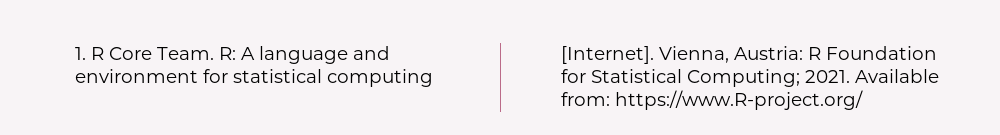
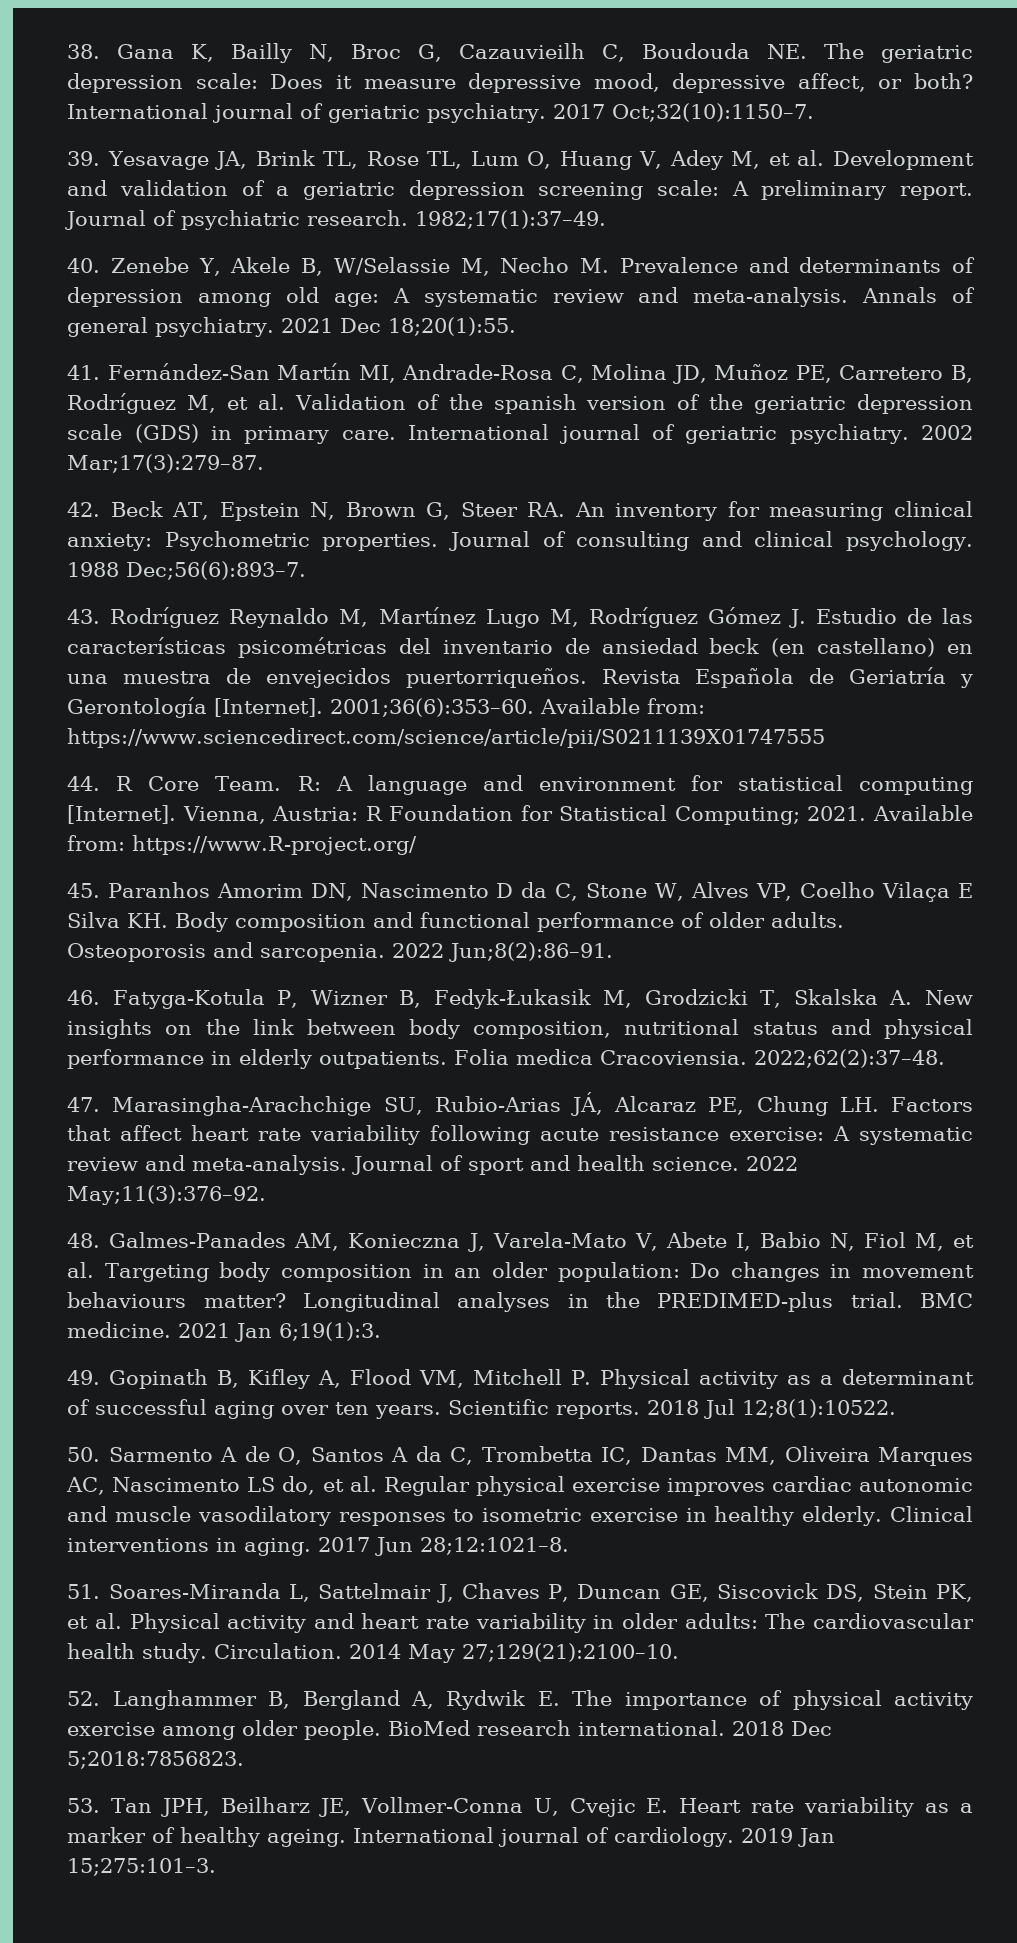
- 1. R Core Team.
+ 38. Gana K, Bailly N, Broc G, Cazauvieilh C, Boudouda NE. The geriatric depression scale: Does it measure depressive mood, depressive affect, or both? International journal of geriatric psychiatry. 2017 Oct;32(10):1150–7.
+ 39. Yesavage JA, Brink TL, Rose TL, Lum O, Huang V, Adey M, et al. Development and validation of a geriatric depression screening scale: A preliminary report. Journal of psychiatric research. 1982;17(1):37–49.
+ 40. Zenebe Y, Akele B, W/Selassie M, Necho M. Prevalence and determinants of depression among old age: A systematic review and meta-analysis. Annals of general psychiatry. 2021 Dec 18;20(1):55.
+ 41. Fernández-San Martín MI, Andrade-Rosa C, Molina JD, Muñoz PE, Carretero B, Rodríguez M, et al. Validation of the spanish version of the geriatric depression scale (GDS) in primary care. International journal of geriatric psychiatry. 2002 Mar;17(3):279–87.
+ 42. Beck AT, Epstein N, Brown G, Steer RA. An inventory for measuring clinical anxiety: Psychometric properties. Journal of consulting and clinical psychology. 1988 Dec;56(6):893–7.
+ 43. Rodríguez Reynaldo M, Martínez Lugo M, Rodríguez Gómez J. Estudio de las características psicométricas del inventario de ansiedad beck (en castellano) en una muestra de envejecidos puertorriqueños. Revista Española de Geriatría y Gerontología [Internet]. 2001;36(6):353–60. Available from: https://www.sciencedirect.com/science/article/pii/S0211139X01747555
+ 44. R Core Team.
+ 45. Paranhos Amorim DN, Nascimento D da C, Stone W, Alves VP, Coelho Vilaça E Silva KH. Body composition and functional performance of older adults. Osteoporosis and sarcopenia. 2022 Jun;8(2):86–91.
+ 46. Fatyga-Kotula P, Wizner B, Fedyk-Łukasik M, Grodzicki T, Skalska A. New insights on the link between body composition, nutritional status and physical performance in elderly outpatients. Folia medica Cracoviensia. 2022;62(2):37–48.
+ 47. Marasingha-Arachchige SU, Rubio-Arias JÁ, Alcaraz PE, Chung LH. Factors that affect heart rate variability following acute resistance exercise: A systematic review and meta-analysis. Journal of sport and health science. 2022 May;11(3):376–92.
+ 48. Galmes-Panades AM, Konieczna J, Varela-Mato V, Abete I, Babio N, Fiol M, et al. Targeting body composition in an older population: Do changes in movement behaviours matter? Longitudinal analyses in the PREDIMED-plus trial. BMC medicine. 2021 Jan 6;19(1):3.
+ 49. Gopinath B, Kifley A, Flood VM, Mitchell P. Physical activity as a determinant of successful aging over ten years. Scientific reports. 2018 Jul 12;8(1):10522.
+ 50. Sarmento A de O, Santos A da C, Trombetta IC, Dantas MM, Oliveira Marques AC, Nascimento LS do, et al. Regular physical exercise improves cardiac autonomic and muscle vasodilatory responses to isometric exercise in healthy elderly. Clinical interventions in aging. 2017 Jun 28;12:1021–8.
+ 51. Soares-Miranda L, Sattelmair J, Chaves P, Duncan GE, Siscovick DS, Stein PK, et al. Physical activity and heart rate variability in older adults: The cardiovascular health study. Circulation. 2014 May 27;129(21):2100–10.
+ 52. Langhammer B, Bergland A, Rydwik E. The importance of physical activity exercise among older people. BioMed research international. 2018 Dec 5;2018:7856823.
+ 53. Tan JPH, Beilharz JE, Vollmer-Conna U, Cvejic E. Heart rate variability as a marker of healthy ageing. International journal of cardiology. 2019 Jan 15;275:101–3.

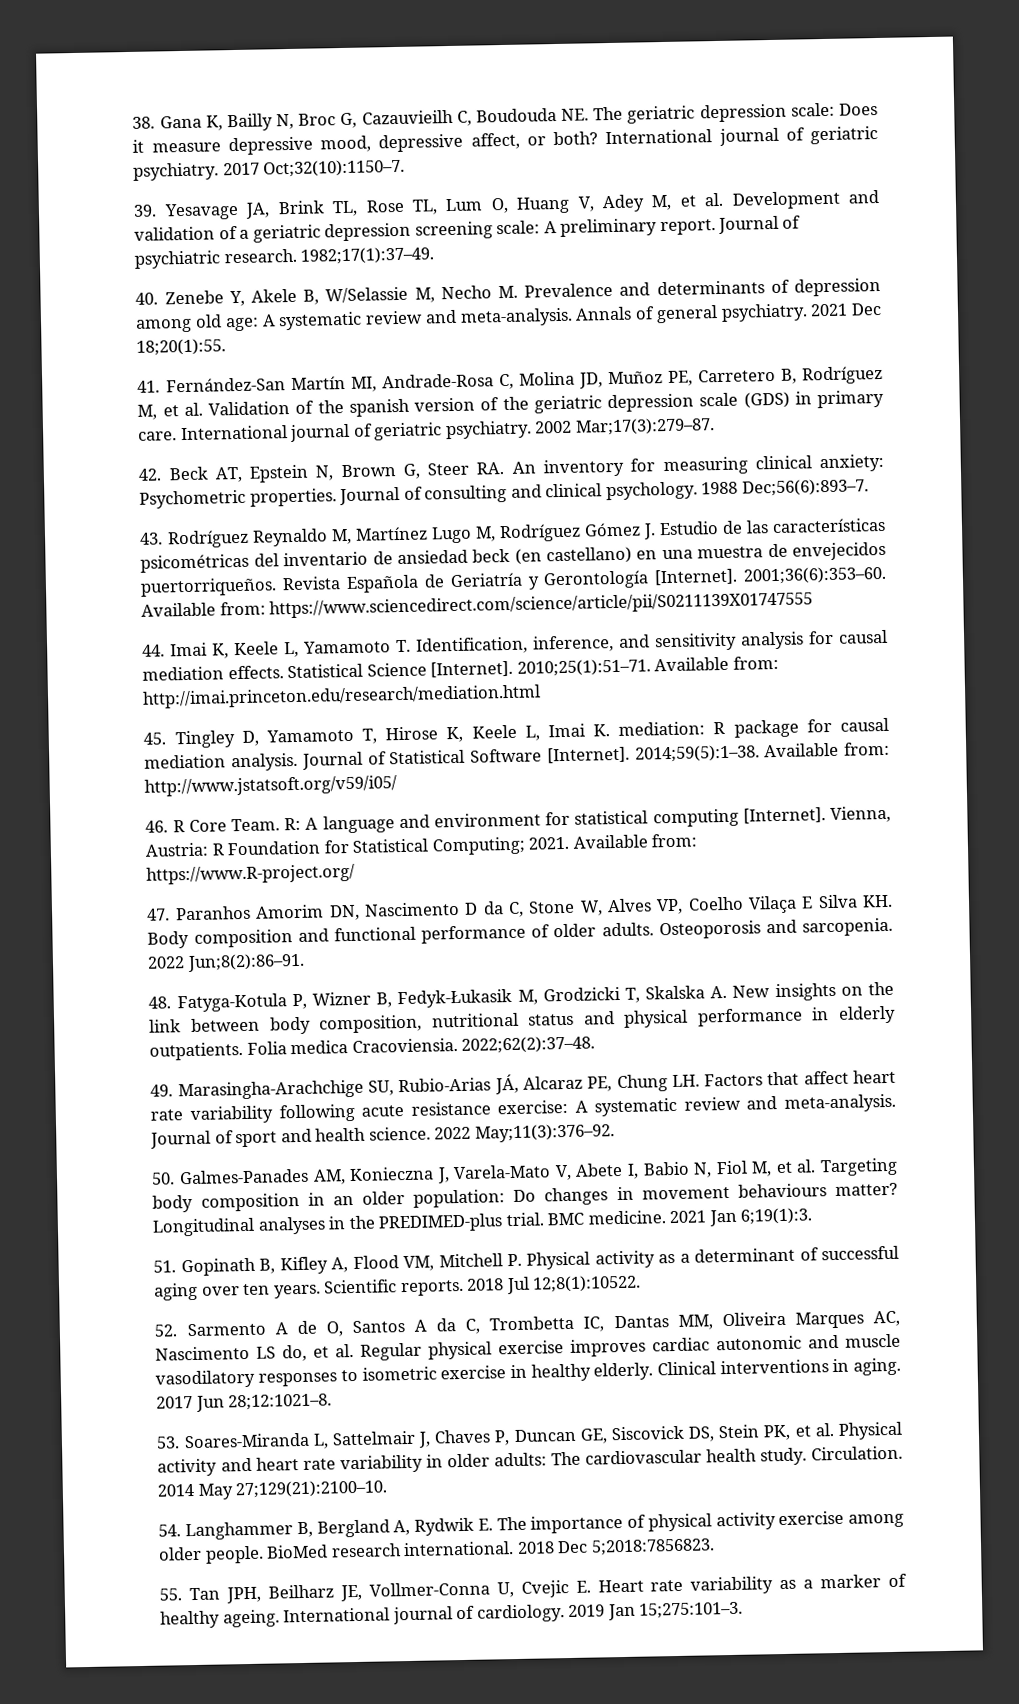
- 44. R Core Team.
+ 44. Imai K, Keele L, Yamamoto T. Identification, inference, and sensitivity analysis for causal mediation effects. Statistical Science [Internet]. 2010;25(1):51–71. Available from: http://imai.princeton.edu/research/mediation.html
+ 45. Tingley D, Yamamoto T, Hirose K, Keele L, Imai K. mediation: R package for causal mediation analysis. Journal of Statistical Software [Internet]. 2014;59(5):1–38. Available from: http://www.jstatsoft.org/v59/i05/
+ 46. R Core Team.
- 45. Paranhos Amorim DN, Nascimento D da C, Stone W, Alves VP, Coelho Vilaça E Silva KH. Body composition and functional performance of older adults.
+ 47. Paranhos Amorim DN, Nascimento D da C, Stone W, Alves VP, Coelho Vilaça E Silva KH. Body composition and functional performance of older adults.
- 46. Fatyga-Kotula P, Wizner B, Fedyk-Łukasik M, Grodzicki T, Skalska A. New insights on the link between body composition, nutritional status and physical performance in elderly outpatients.
+ 48. Fatyga-Kotula P, Wizner B, Fedyk-Łukasik M, Grodzicki T, Skalska A. New insights on the link between body composition, nutritional status and physical performance in elderly outpatients.
- 47. Marasingha-Arachchige SU, Rubio-Arias JÁ, Alcaraz PE, Chung LH. Factors that affect heart rate variability following acute resistance exercise: A systematic review and meta-analysis.
+ 49. Marasingha-Arachchige SU, Rubio-Arias JÁ, Alcaraz PE, Chung LH. Factors that affect heart rate variability following acute resistance exercise: A systematic review and meta-analysis.
- 48. Galmes-Panades AM, Konieczna J, Varela-Mato V, Abete I, Babio N, Fiol M, et al. Targeting body composition in an older population: Do changes in movement behaviours matter?
+ 50. Galmes-Panades AM, Konieczna J, Varela-Mato V, Abete I, Babio N, Fiol M, et al. Targeting body composition in an older population: Do changes in movement behaviours matter?
- 49. Gopinath B, Kifley A, Flood VM, Mitchell P. Physical activity as a determinant of successful aging over ten years.
+ 51. Gopinath B, Kifley A, Flood VM, Mitchell P. Physical activity as a determinant of successful aging over ten years.
- 50. Sarmento A de O, Santos A da C, Trombetta IC, Dantas MM, Oliveira Marques AC, Nascimento LS do, et al. Regular physical exercise improves cardiac autonomic and muscle vasodilatory responses to isometric exercise in healthy elderly.
+ 52. Sarmento A de O, Santos A da C, Trombetta IC, Dantas MM, Oliveira Marques AC, Nascimento LS do, et al. Regular physical exercise improves cardiac autonomic and muscle vasodilatory responses to isometric exercise in healthy elderly.
- 51. Soares-Miranda L, Sattelmair J, Chaves P, Duncan GE, Siscovick DS, Stein PK, et al. Physical activity and heart rate variability in older adults: The cardiovascular health study.
+ 53. Soares-Miranda L, Sattelmair J, Chaves P, Duncan GE, Siscovick DS, Stein PK, et al. Physical activity and heart rate variability in older adults: The cardiovascular health study.
- 52. Langhammer B, Bergland A, Rydwik E. The importance of physical activity exercise among older people.
+ 54. Langhammer B, Bergland A, Rydwik E. The importance of physical activity exercise among older people.
- 53. Tan JPH, Beilharz JE, Vollmer-Conna U, Cvejic E. Heart rate variability as a marker of healthy ageing.
+ 55. Tan JPH, Beilharz JE, Vollmer-Conna U, Cvejic E. Heart rate variability as a marker of healthy ageing.

